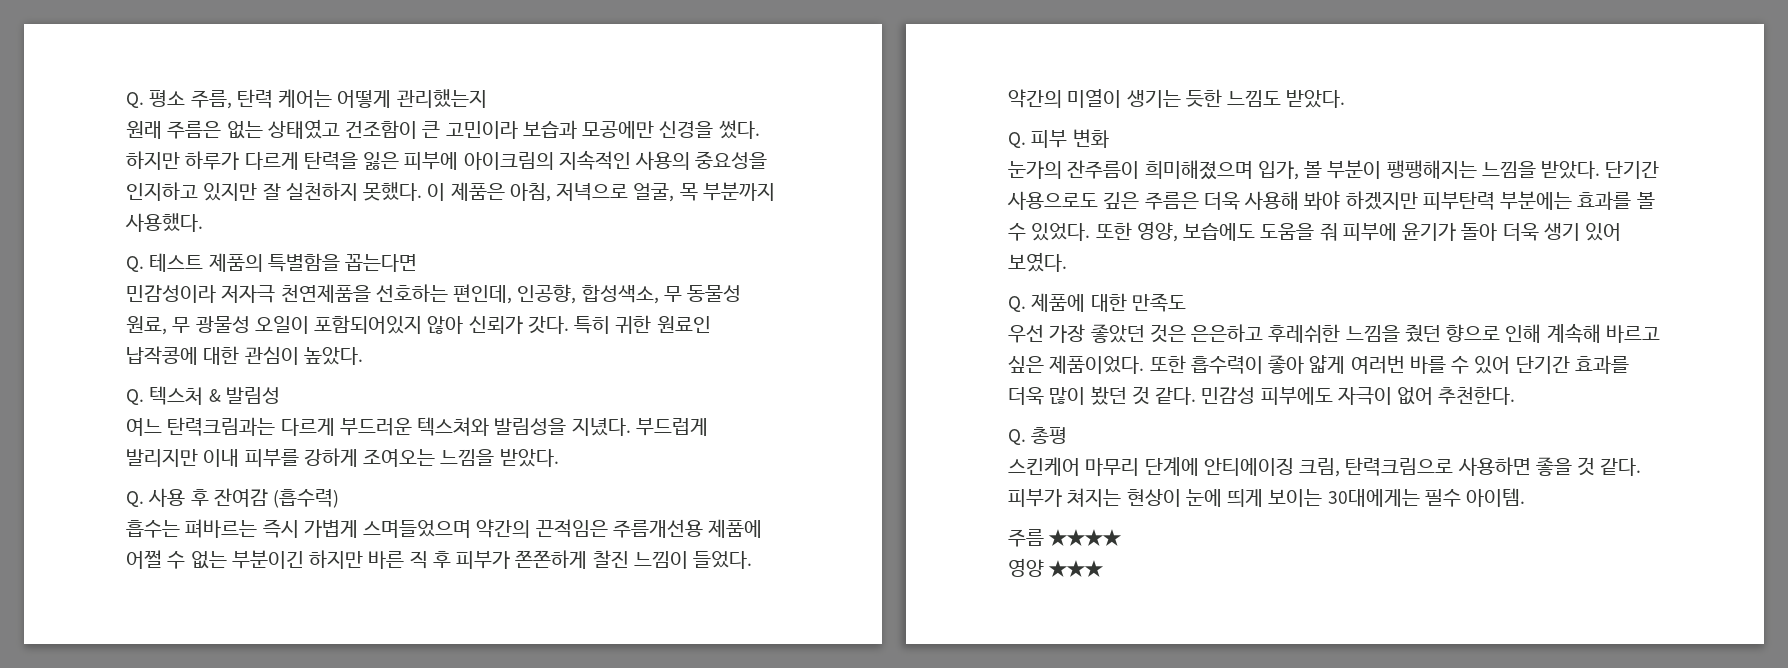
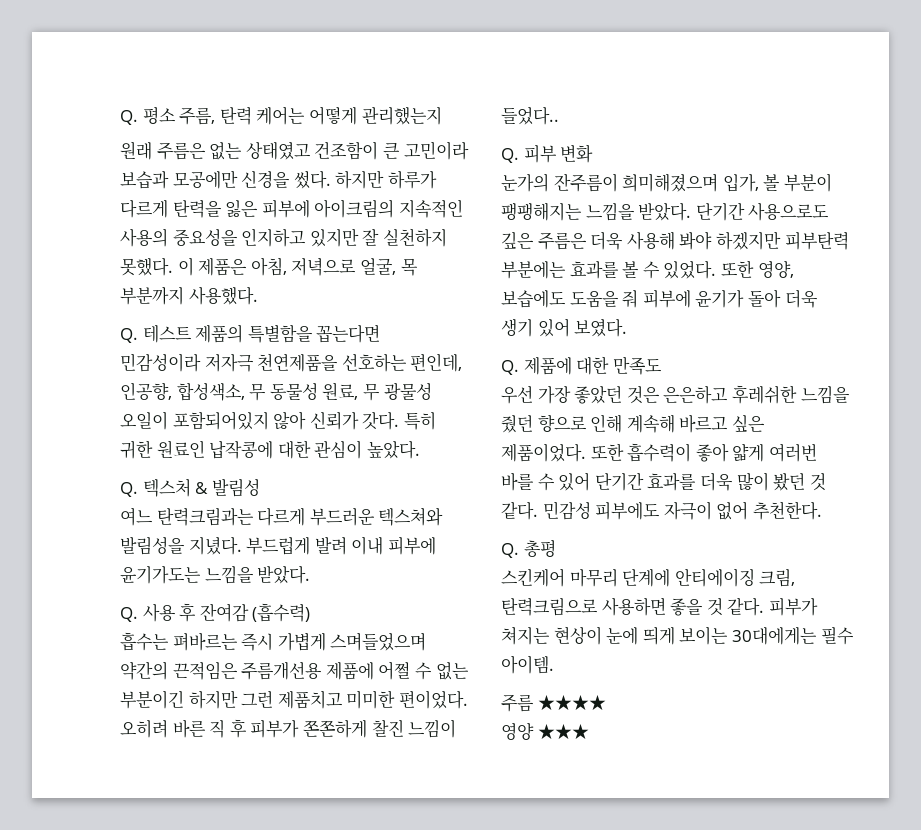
- 부드럽게 발리지만 이내 피부를 강하게 조여오는 느낌을 받았다.
+ 부드럽게 발려 이내 피부에 윤기가도는 느낌을 받았다.
- 흡수는 펴바르는 즉시 가볍게 스며들었으며 약간의 끈적임은 주름개선용 제품에 어쩔 수 없는 부분이긴 하지만 바른 직 후 피부가 쫀쫀하게 찰진 느낌이 들었다. 약간의 미열이 생기는 듯한 느낌도 받았다.
+ 흡수는 펴바르는 즉시 가볍게 스며들었으며 약간의 끈적임은 주름개선용 제품에 어쩔 수 없는 부분이긴 하지만 그런 제품치고 미미한 편이었다. 오히려 바른 직 후 피부가 쫀쫀하게 찰진 느낌이 들었다..

